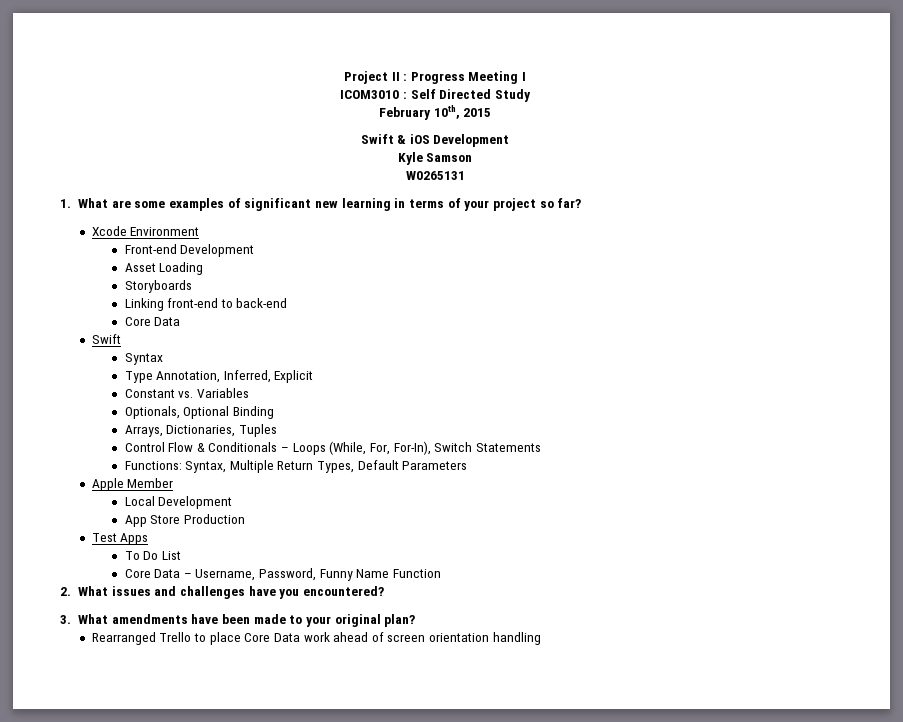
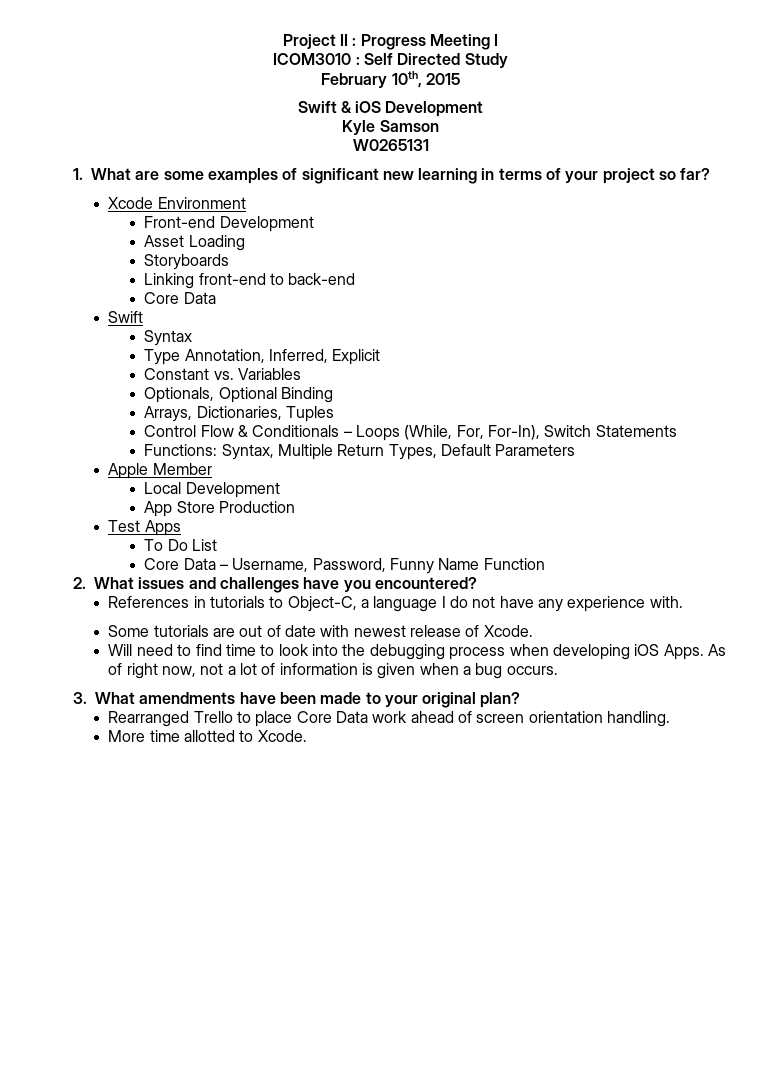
+ References in tutorials to Object-C, a language I do not have any experience with.
+ Some tutorials are out of date with newest release of Xcode.
+ Will need to find time to look into the debugging process when developing iOS Apps. As of right now, not a lot of information is given when a bug occurs.
- Rearranged Trello to place Core Data work ahead of screen orientation handling
+ Rearranged Trello to place Core Data work ahead of screen orientation handling.
+ More time allotted to Xcode.

